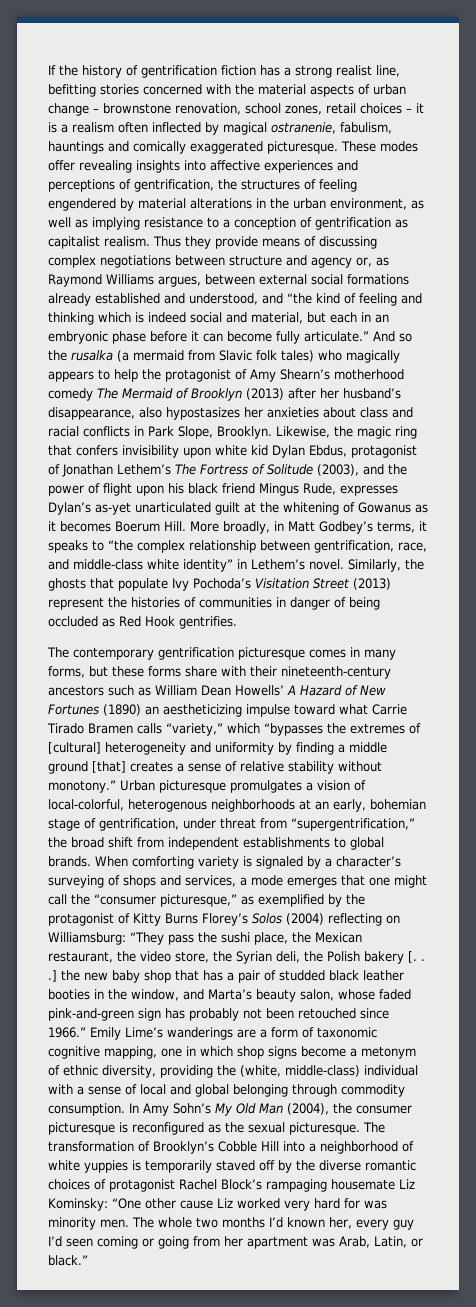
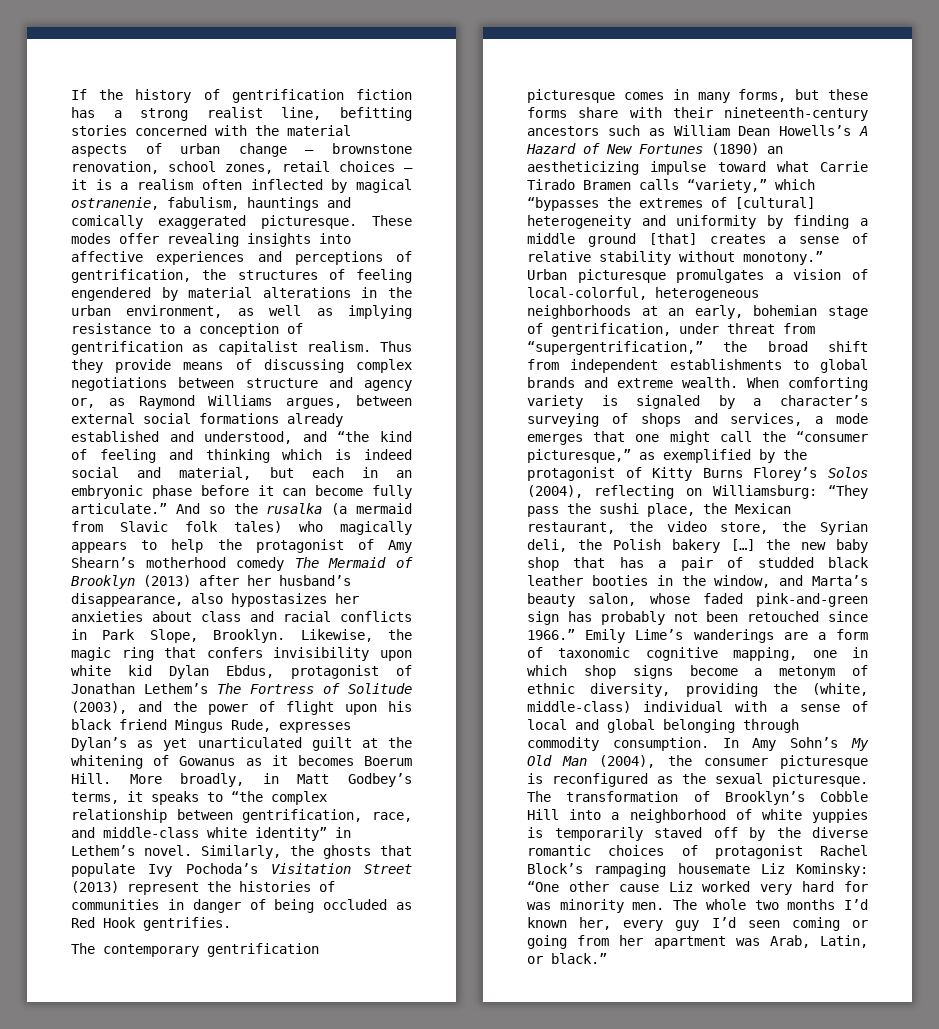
- Likewise, the magic ring that confers invisibility upon white kid Dylan Ebdus, protagonist of Jonathan Lethem’s The Fortress of Solitude (2003), and the power of flight upon his black friend Mingus Rude, expresses Dylan’s as-yet unarticulated guilt at the whitening of Gowanus as it becomes Boerum Hill.
+ Likewise, the magic ring that confers invisibility upon white kid Dylan Ebdus, protagonist of Jonathan Lethem’s The Fortress of Solitude (2003), and the power of flight upon his black friend Mingus Rude, expresses Dylan’s as yet unarticulated guilt at the whitening of Gowanus as it becomes Boerum Hill.
- The contemporary gentrification picturesque comes in many forms, but these forms share with their nineteenth-century ancestors such as William Dean Howells’ A Hazard of New Fortunes (1890) an aestheticizing impulse toward what Carrie Tirado Bramen calls “variety,” which “bypasses the extremes of [cultural] heterogeneity and uniformity by finding a middle ground [that] creates a sense of relative stability without monotony.”
+ The contemporary gentrification picturesque comes in many forms, but these forms share with their nineteenth-century ancestors such as William Dean Howells’s A Hazard of New Fortunes (1890) an aestheticizing impulse toward what Carrie Tirado Bramen calls “variety,” which “bypasses the extremes of [cultural] heterogeneity and uniformity by finding a middle ground [that] creates a sense of relative stability without monotony.”
- Urban picturesque promulgates a vision of local-colorful, heterogenous neighborhoods at an early, bohemian stage of gentrification, under threat from “supergentrification,” the broad shift from independent establishments to global brands.
+ Urban picturesque promulgates a vision of local-colorful, heterogeneous neighborhoods at an early, bohemian stage of gentrification, under threat from “supergentrification,” the broad shift from independent establishments to global brands and extreme wealth.
- When comforting variety is signaled by a character’s surveying of shops and services, a mode emerges that one might call the “consumer picturesque,” as exemplified by the protagonist of Kitty Burns Florey’s Solos (2004) reflecting on Williamsburg:
+ When comforting variety is signaled by a character’s surveying of shops and services, a mode emerges that one might call the “consumer picturesque,” as exemplified by the protagonist of Kitty Burns Florey’s Solos (2004), reflecting on Williamsburg:
- “They pass the sushi place, the Mexican restaurant, the video store, the Syrian deli, the Polish bakery [. . .] the new baby shop that has a pair of studded black leather booties in the window, and Marta’s beauty salon, whose faded pink-and-green sign has probably not been retouched since 1966.”
+ “They pass the sushi place, the Mexican restaurant, the video store, the Syrian deli, the Polish bakery […] the new baby shop that has a pair of studded black leather booties in the window, and Marta’s beauty salon, whose faded pink-and-green sign has probably not been retouched since 1966.”

